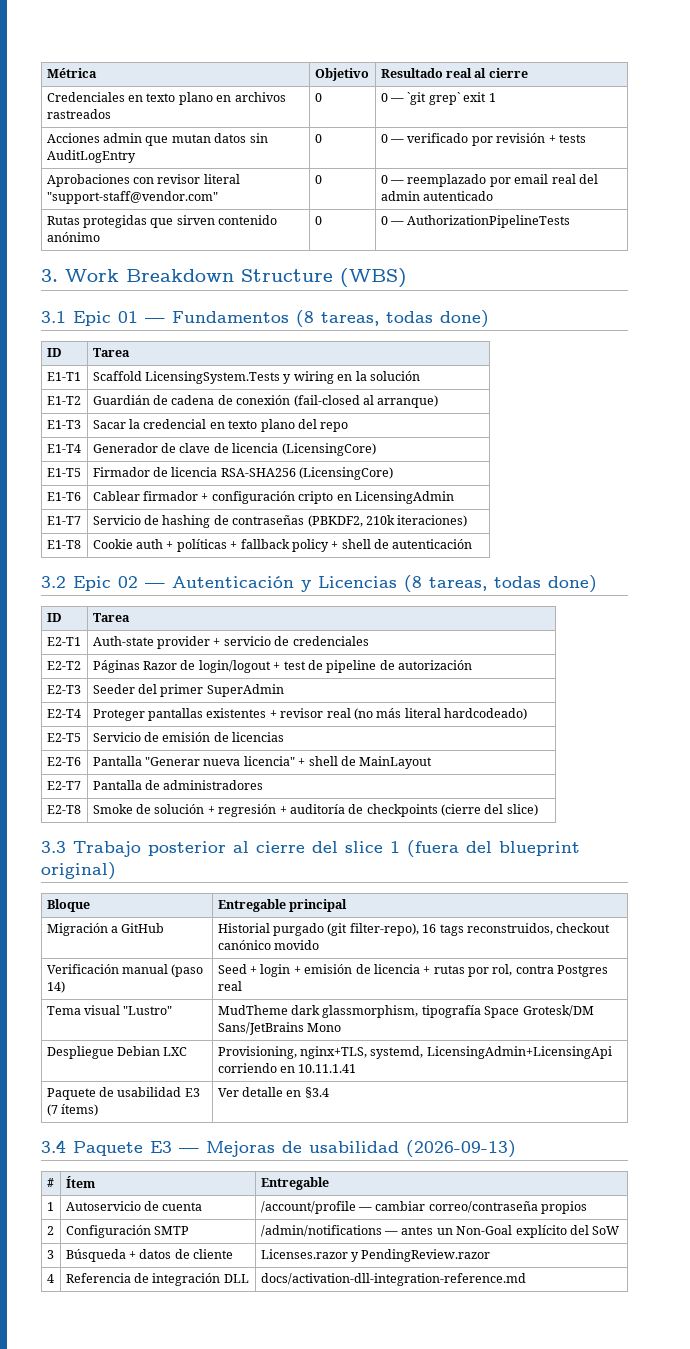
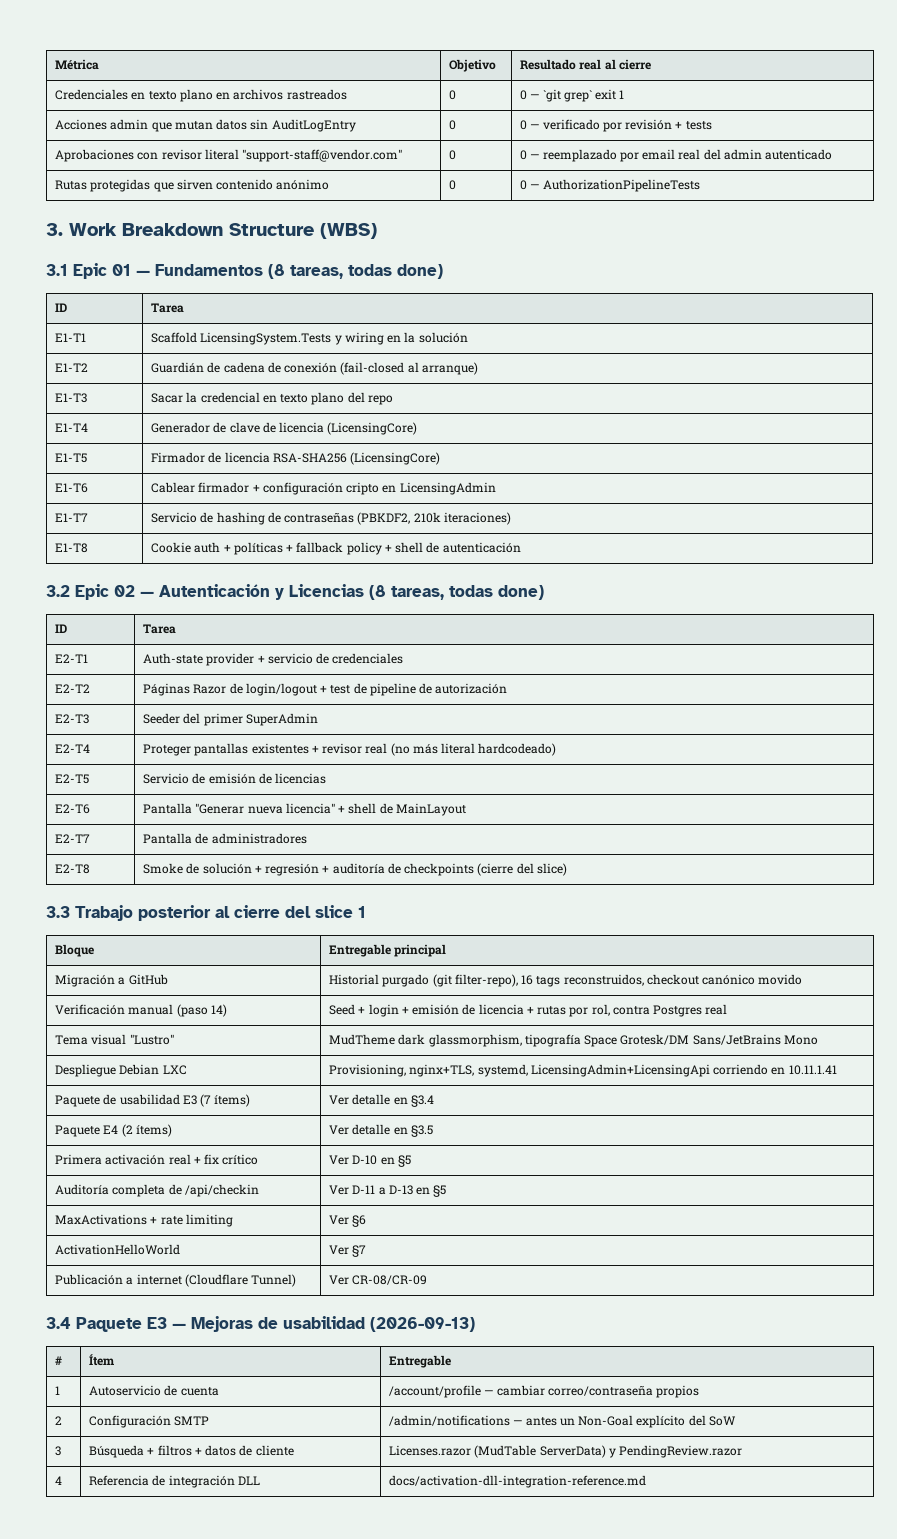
- 3.3 Trabajo posterior al cierre del slice 1 (fuera del blueprint original)
+ 3.3 Trabajo posterior al cierre del slice 1
+ Paquete E4 (2 ítems) | Ver detalle en §3.5
+ Primera activación real + fix crítico | Ver D-10 en §5
+ Auditoría completa de /api/checkin | Ver D-11 a D-13 en §5
+ MaxActivations + rate limiting | Ver §6
+ ActivationHelloWorld | Ver §7
+ Publicación a internet (Cloudflare Tunnel) | Ver CR-08/CR-09
- 3 | Búsqueda + datos de cliente | Licenses.razor y PendingReview.razor
+ 3 | Búsqueda + filtros + datos de cliente | Licenses.razor (MudTable ServerData) y PendingReview.razor

